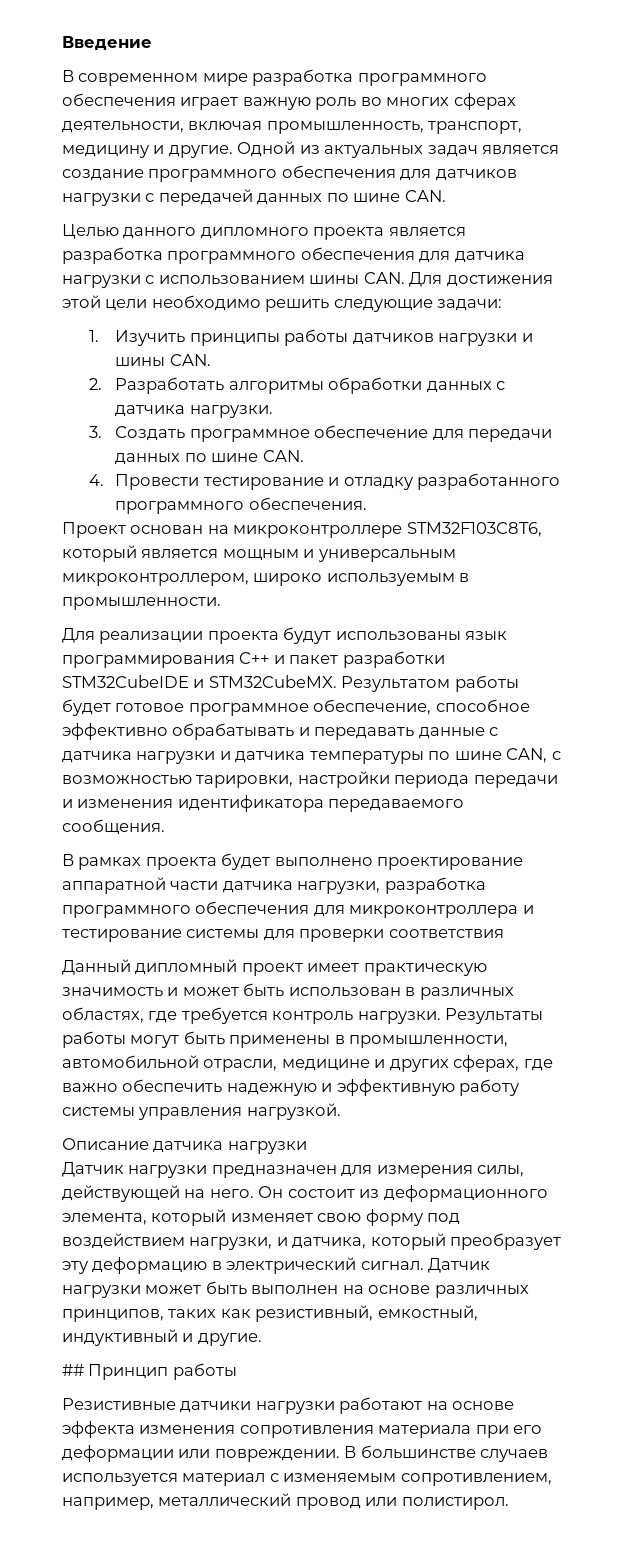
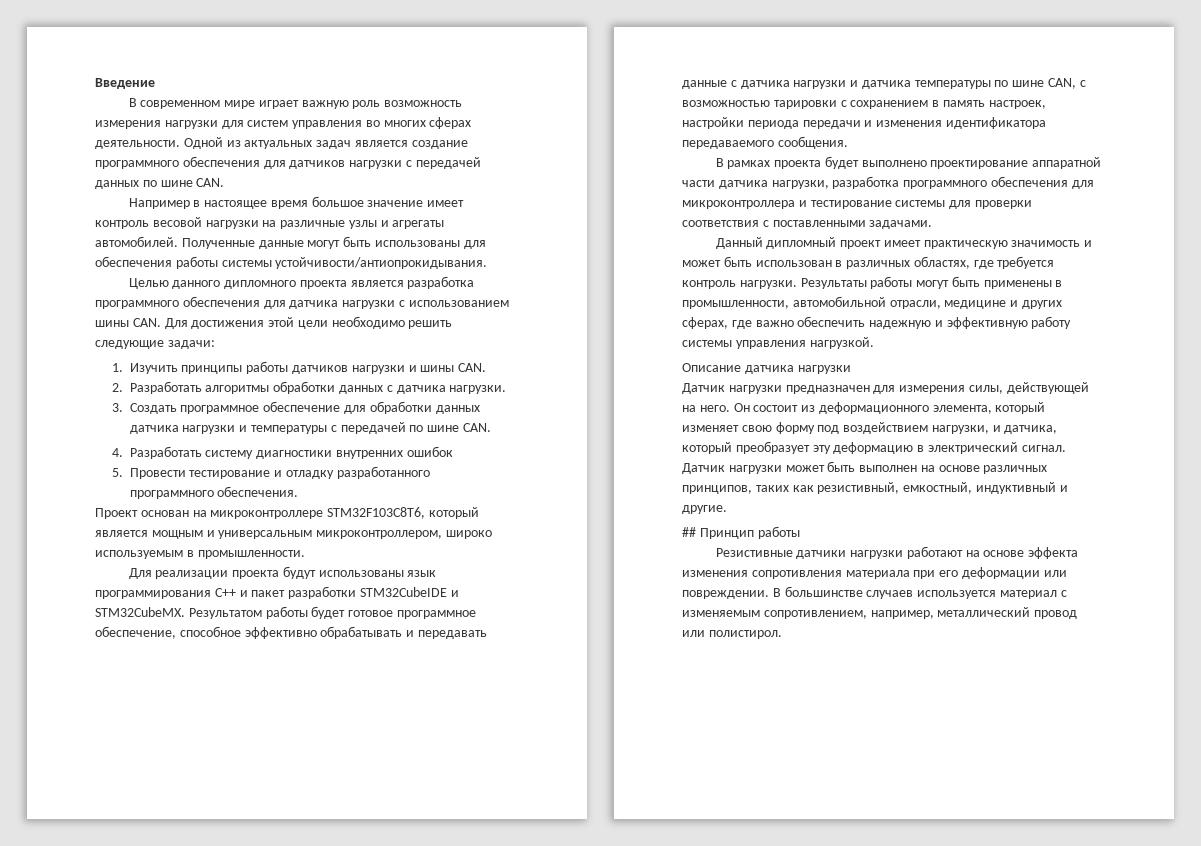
- В современном мире разработка программного обеспечения играет важную роль во многих сферах деятельности, включая промышленность, транспорт, медицину и другие.
+ В современном мире играет важную роль возможность измерения нагрузки для систем управления во многих сферах деятельности.
+ Например в настоящее время большое значение имеет контроль весовой нагрузки на различные узлы и агрегаты автомобилей. Полученные данные могут быть использованы для обеспечения работы системы устойчивости/антиопрокидывания.
- 3. Создать программное обеспечение для передачи данных по шине CAN.
- 4. Провести тестирование и отладку разработанного программного обеспечения.
+ 3. Создать программное обеспечение для обработки данных датчика нагрузки и температуры с передачей по шине CAN.
+ 4. Разработать систему диагностики внутренних ошибок
+ 5. Провести тестирование и отладку разработанного программного обеспечения.
- Результатом работы будет готовое программное обеспечение, способное эффективно обрабатывать и передавать данные с датчика нагрузки и датчика температуры по шине CAN, с возможностью тарировки, настройки периода передачи и изменения идентификатора передаваемого сообщения.
+ Результатом работы будет готовое программное обеспечение, способное эффективно обрабатывать и передавать данные с датчика нагрузки и датчика температуры по шине CAN, с возможностью тарировки с сохранением в память настроек, настройки периода передачи и изменения идентификатора передаваемого сообщения.
- В рамках проекта будет выполнено проектирование аппаратной части датчика нагрузки, разработка программного обеспечения для микроконтроллера и тестирование системы для проверки соответствия
+ В рамках проекта будет выполнено проектирование аппаратной части датчика нагрузки, разработка программного обеспечения для микроконтроллера и тестирование системы для проверки соответствия с поставленными задачами.

